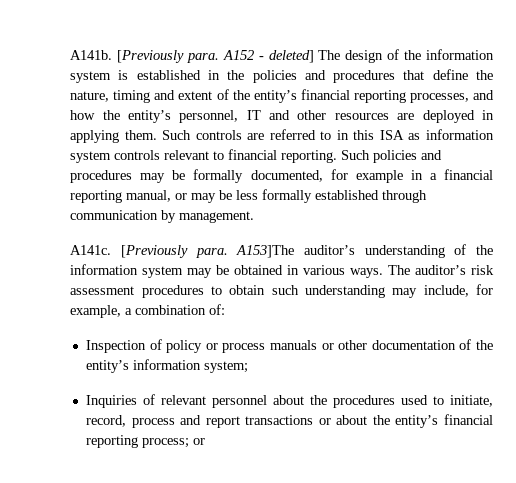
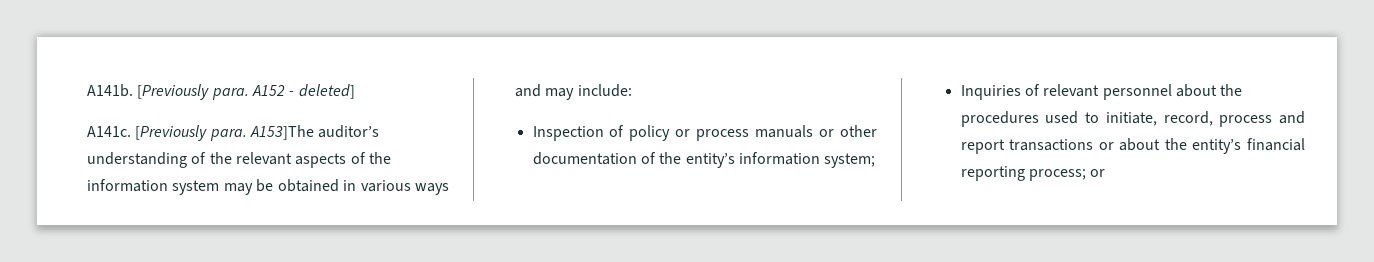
- [Previously para. A152 - deleted] The design of the information system is established in the policies and procedures that define the nature, timing and extent of the entity’s financial reporting processes, and how the entity’s personnel, IT and other resources are deployed in applying them. Such controls are referred to in this ISA as information system controls relevant to financial reporting. Such policies and procedures may be formally documented, for example in a financial reporting manual, or may be less formally established through communication by management.
+ [Previously para. A152 - deleted]
- [Previously para. A153]The auditor’s understanding of the information system may be obtained in various ways. The auditor’s risk assessment procedures to obtain such understanding may include, for example, a combination of:
+ [Previously para. A153]The auditor’s understanding of the relevant aspects of the information system may be obtained in various ways and may include:

